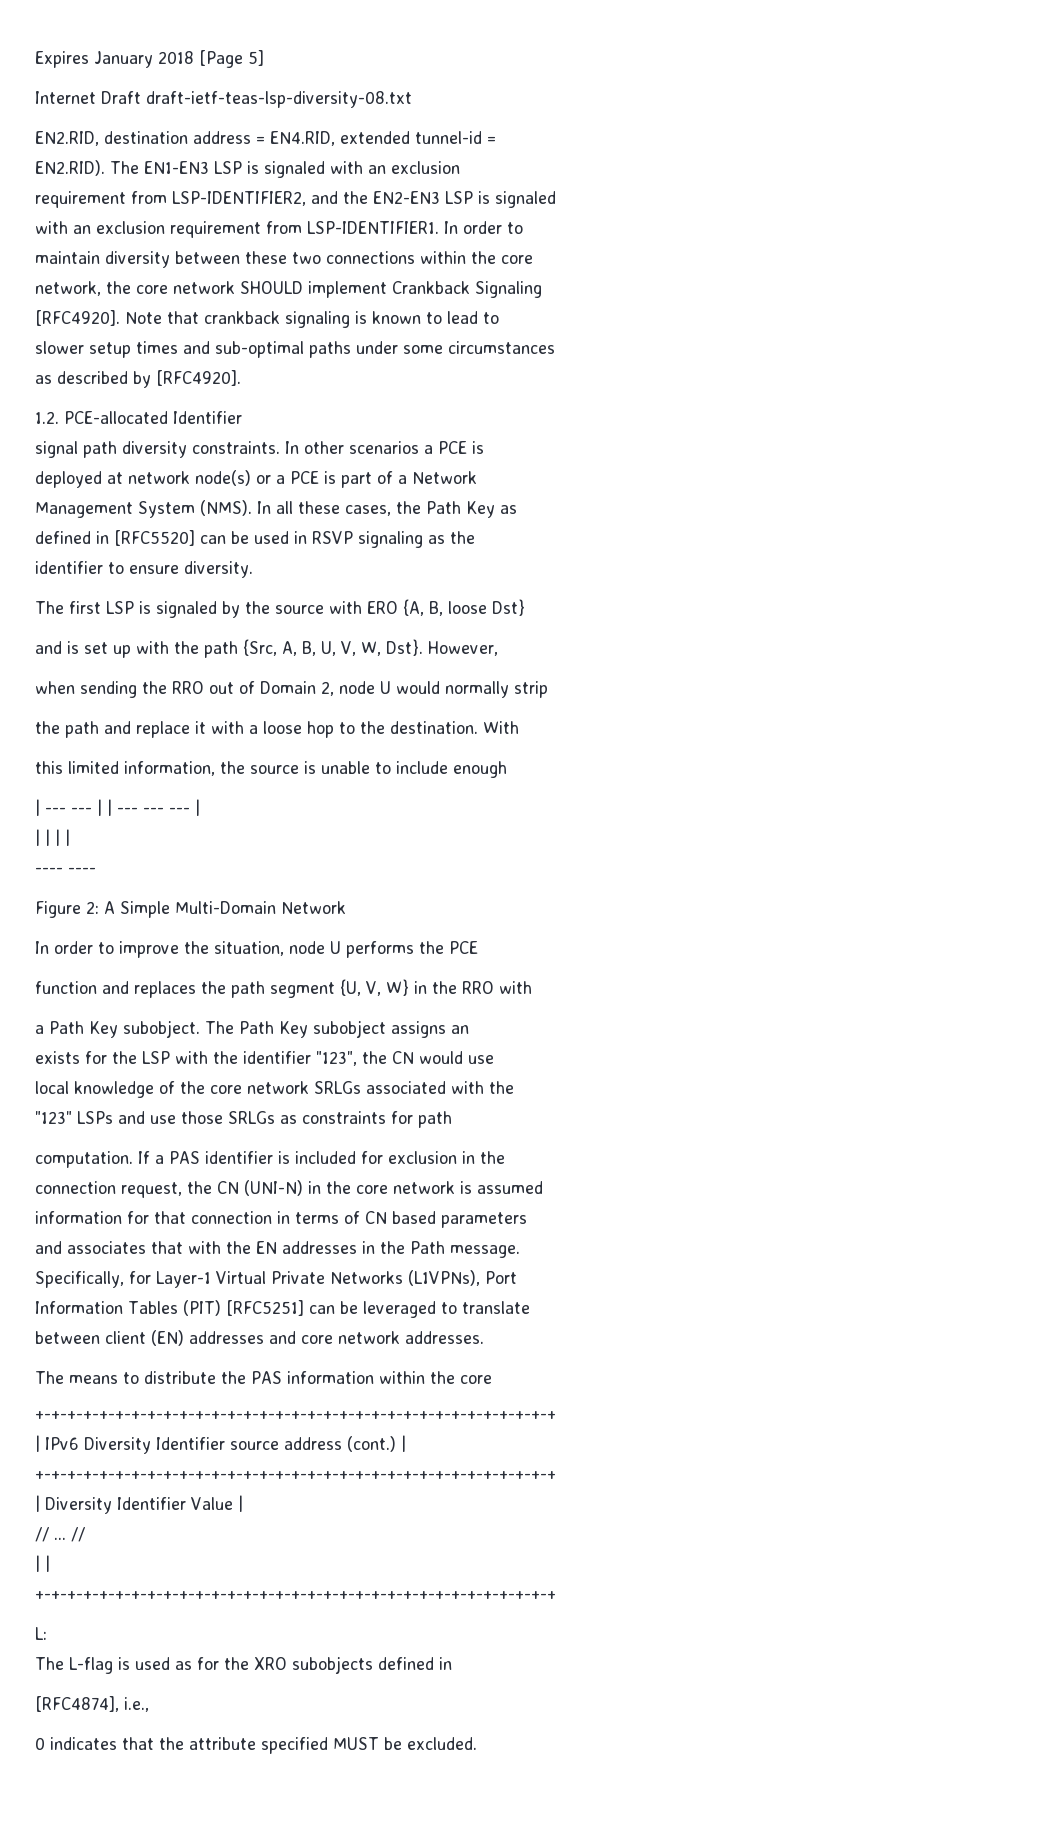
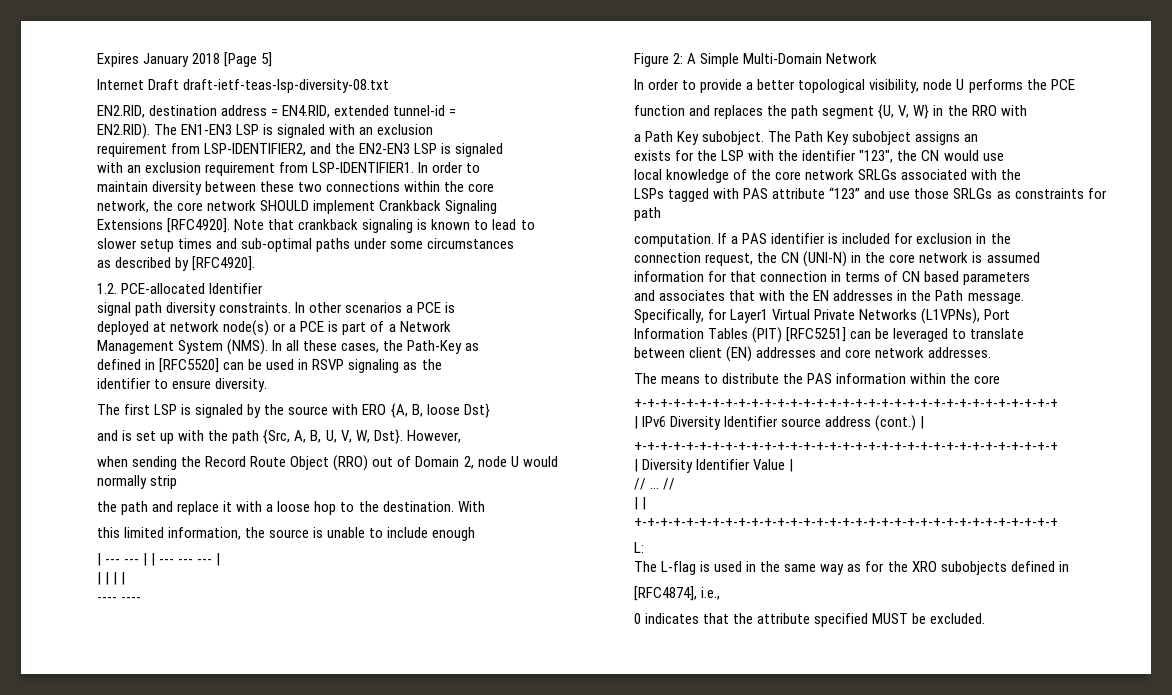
  network, the core network SHOULD implement Crankback Signaling
- [RFC4920].
+ Extensions [RFC4920].
- In all these cases, the Path Key as
+ In all these cases, the Path-Key as
- when sending the RRO out of Domain 2, node U would normally strip
+ when sending the Record Route Object (RRO) out of Domain 2, node U would normally strip
- In order to improve the situation, node U performs the PCE
+ In order to provide a better topological visibility, node U performs the PCE
- "123" LSPs and use those SRLGs as constraints for path
+ LSPs tagged with PAS attribute “123” and use those SRLGs as constraints for path
- Specifically, for Layer-1 Virtual Private Networks (L1VPNs), Port
+ Specifically, for Layer1 Virtual Private Networks (L1VPNs), Port
- The L-flag is used as for the XRO subobjects defined in
+ The L-flag is used in the same way as for the XRO subobjects defined in

